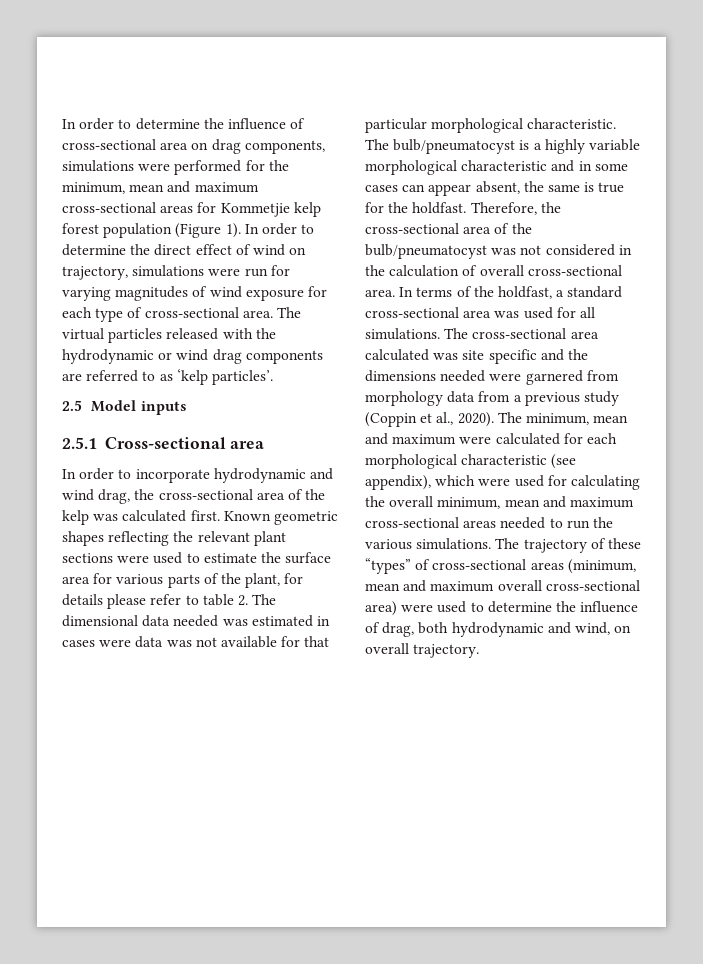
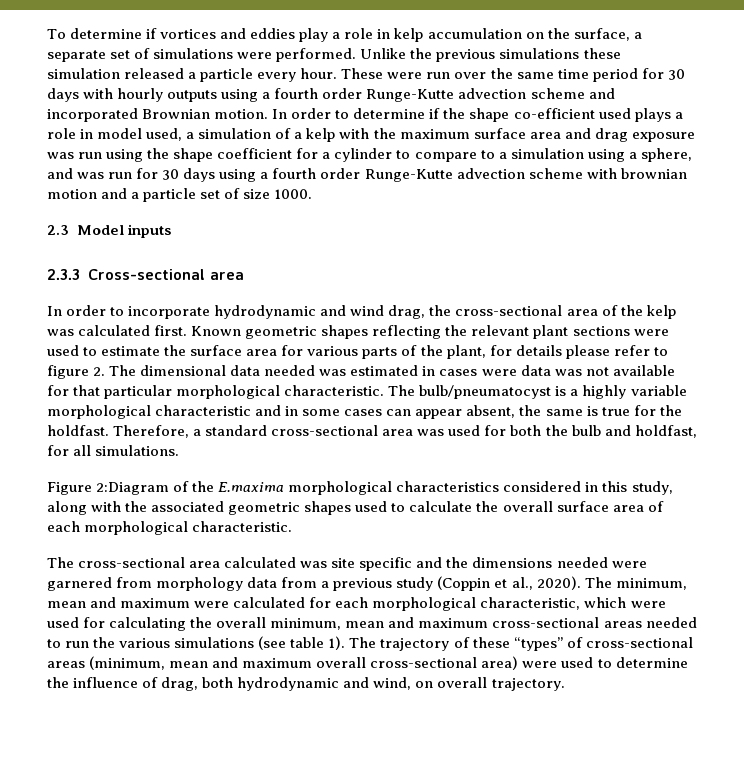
- In order to determine the influence of cross-sectional area on drag components, simulations were performed for the minimum, mean and maximum cross-sectional areas for Kommetjie kelp forest population (Figure 1). In order to determine the direct effect of wind on trajectory, simulations were run for varying magnitudes of wind exposure for each type of cross-sectional area. The virtual particles released with the hydrodynamic or wind drag components are referred to as ‘kelp particles’.
- 2.5 Model inputs
+ To determine if vortices and eddies play a role in kelp accumulation on the surface, a separate set of simulations were performed. Unlike the previous simulations these simulation released a particle every hour. These were run over the same time period for 30 days with hourly outputs using a fourth order Runge-Kutte advection scheme and incorporated Brownian motion. In order to determine if the shape co-efficient used plays a role in model used, a simulation of a kelp with the maximum surface area and drag exposure was run using the shape coefficient for a cylinder to compare to a simulation using a sphere, and was run for 30 days using a fourth order Runge-Kutte advection scheme with brownian motion and a particle set of size 1000.
+ 2.3 Model inputs
- 2.5.1 Cross-sectional area
+ 2.3.3 Cross-sectional area
- Known geometric shapes reflecting the relevant plant sections were used to estimate the surface area for various parts of the plant, for details please refer to table 2. The dimensional data needed was estimated in cases were data was not available for that particular morphological characteristic.
+ Known geometric shapes reflecting the relevant plant sections were used to estimate the surface area for various parts of the plant, for details please refer to figure 2. The dimensional data needed was estimated in cases were data was not available for that particular morphological characteristic.
- Therefore, the cross-sectional area of the bulb/pneumatocyst was not considered in the calculation of overall cross-sectional area. In terms of the holdfast, a standard cross-sectional area was used for all simulations. The cross-sectional area calculated was site specific and the dimensions needed were garnered from morphology data from a previous study (Coppin et al., 2020).
+ Therefore, a standard cross-sectional area was used for both the bulb and holdfast, for all simulations.
+ Figure 2:Diagram of the E.maxima morphological characteristics considered in this study, along with the associated geometric shapes used to calculate the overall surface area of each morphological characteristic.
+ The cross-sectional area calculated was site specific and the dimensions needed were garnered from morphology data from a previous study (Coppin et al., 2020).
- The minimum, mean and maximum were calculated for each morphological characteristic (see appendix), which were used for calculating the overall minimum, mean and maximum cross-sectional areas needed to run the various simulations.
+ The minimum, mean and maximum were calculated for each morphological characteristic, which were used for calculating the overall minimum, mean and maximum cross-sectional areas needed to run the various simulations (see table 1).

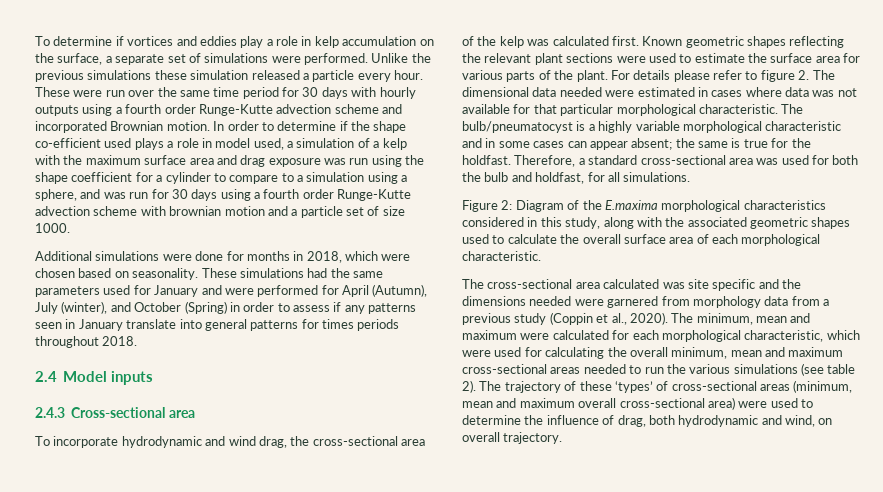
- 2.3 Model inputs
+ Additional simulations were done for months in 2018, which were chosen based on seasonality. These simulations had the same parameters used for January and were performed for April (Autumn), July (winter), and October (Spring) in order to assess if any patterns seen in January translate into general patterns for times periods throughout 2018.
+ 2.4 Model inputs
- 2.3.3 Cross-sectional area
+ 2.4.3 Cross-sectional area
- In order to incorporate hydrodynamic and wind drag, the cross-sectional area of the kelp was calculated first.
+ To incorporate hydrodynamic and wind drag, the cross-sectional area of the kelp was calculated first.
- Known geometric shapes reflecting the relevant plant sections were used to estimate the surface area for various parts of the plant, for details please refer to figure 2. The dimensional data needed was estimated in cases were data was not available for that particular morphological characteristic.
+ Known geometric shapes reflecting the relevant plant sections were used to estimate the surface area for various parts of the plant. For details please refer to figure 2. The dimensional data needed were estimated in cases where data was not available for that particular morphological characteristic.
- The bulb/pneumatocyst is a highly variable morphological characteristic and in some cases can appear absent, the same is true for the holdfast.
+ The bulb/pneumatocyst is a highly variable morphological characteristic and in some cases can appear absent; the same is true for the holdfast.
- Figure 2:Diagram of the E.maxima morphological characteristics considered in this study, along with the associated geometric shapes used to calculate the overall surface area of each morphological characteristic.
+ Figure 2: Diagram of the E.maxima morphological characteristics considered in this study, along with the associated geometric shapes used to calculate the overall surface area of each morphological characteristic.
- The minimum, mean and maximum were calculated for each morphological characteristic, which were used for calculating the overall minimum, mean and maximum cross-sectional areas needed to run the various simulations (see table 1).
+ The minimum, mean and maximum were calculated for each morphological characteristic, which were used for calculating the overall minimum, mean and maximum cross-sectional areas needed to run the various simulations (see table 2).
- The trajectory of these “types” of cross-sectional areas (minimum, mean and maximum overall cross-sectional area) were used to determine the influence of drag, both hydrodynamic and wind, on overall trajectory.
+ The trajectory of these ‘types’ of cross-sectional areas (minimum, mean and maximum overall cross-sectional area) were used to determine the influence of drag, both hydrodynamic and wind, on overall trajectory.

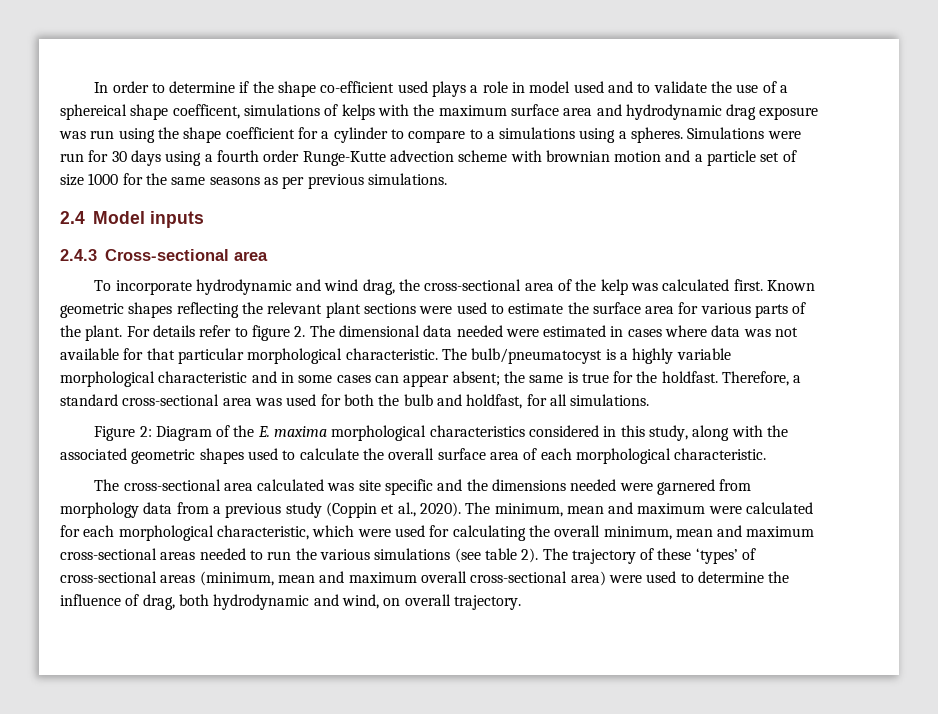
- To determine if vortices and eddies play a role in kelp accumulation on the surface, a separate set of simulations were performed. Unlike the previous simulations these simulation released a particle every hour. These were run over the same time period for 30 days with hourly outputs using a fourth order Runge-Kutte advection scheme and incorporated Brownian motion. In order to determine if the shape co-efficient used plays a role in model used, a simulation of a kelp with the maximum surface area and drag exposure was run using the shape coefficient for a cylinder to compare to a simulation using a sphere, and was run for 30 days using a fourth order Runge-Kutte advection scheme with brownian motion and a particle set of size 1000.
- Additional simulations were done for months in 2018, which were chosen based on seasonality. These simulations had the same parameters used for January and were performed for April (Autumn), July (winter), and October (Spring) in order to assess if any patterns seen in January translate into general patterns for times periods throughout 2018.
+ In order to determine if the shape co-efficient used plays a role in model used and to validate the use of a sphereical shape coefficent, simulations of kelps with the maximum surface area and hydrodynamic drag exposure was run using the shape coefficient for a cylinder to compare to a simulations using a spheres. Simulations were run for 30 days using a fourth order Runge-Kutte advection scheme with brownian motion and a particle set of size 1000 for the same seasons as per previous simulations.
- For details please refer to figure 2. The dimensional data needed were estimated in cases where data was not available for that particular morphological characteristic.
+ For details refer to figure 2. The dimensional data needed were estimated in cases where data was not available for that particular morphological characteristic.
- Figure 2: Diagram of the E.maxima morphological characteristics considered in this study, along with the associated geometric shapes used to calculate the overall surface area of each morphological characteristic.
+ Figure 2: Diagram of the E. maxima morphological characteristics considered in this study, along with the associated geometric shapes used to calculate the overall surface area of each morphological characteristic.

